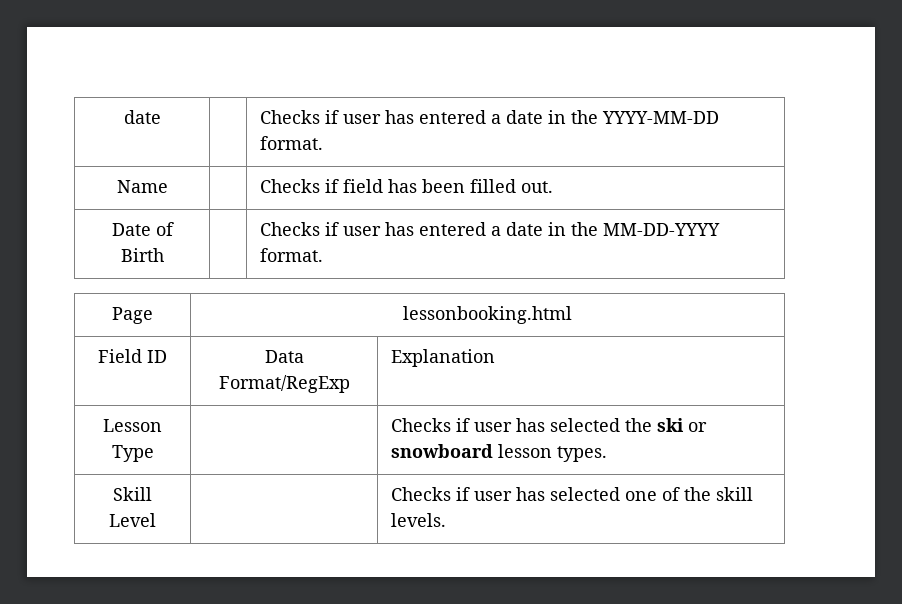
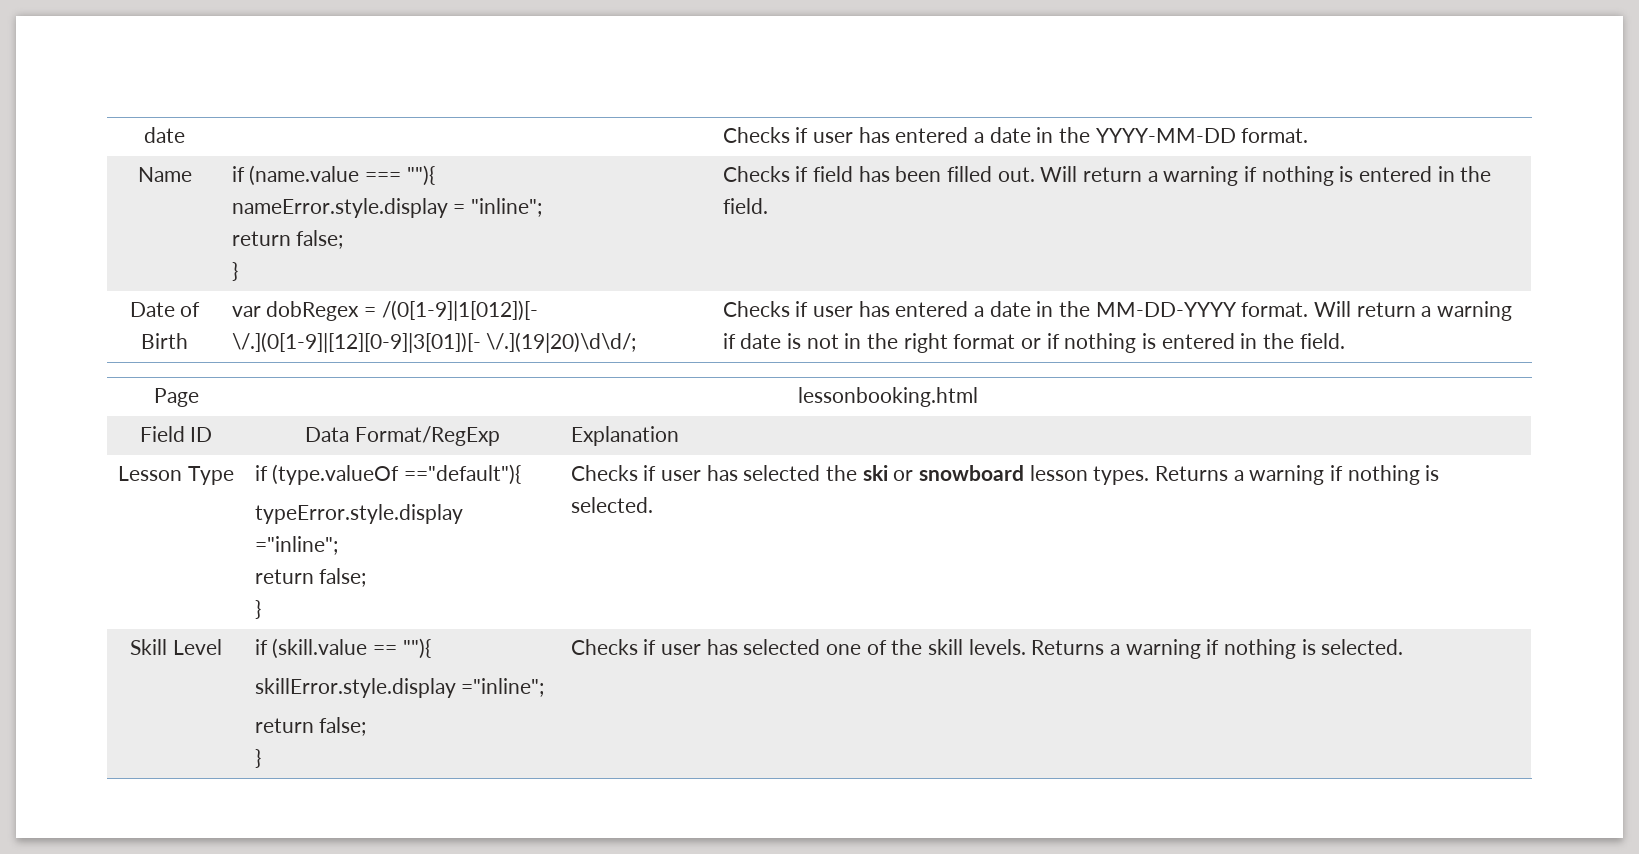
- Name | | Checks if field has been filled out.
- Date of Birth | | Checks if user has entered a date in the MM-DD-YYYY format.
+ Name | if (name.value === ""){
+ nameError.style.display = "inline";
+ return false;
+ } | Checks if field has been filled out. Will return a warning if nothing is entered in the field.
+ Date of Birth | var dobRegex = /(0[1-9]|1[012])[- \/.](0[1-9]|[12][0-9]|3[01])[- \/.](19|20)\d\d/; | Checks if user has entered a date in the MM-DD-YYYY format. Will return a warning if date is not in the right format or if nothing is entered in the field.
- Lesson Type | | Checks if user has selected the ski or snowboard lesson types.
- Skill Level | | Checks if user has selected one of the skill levels.
+ Lesson Type | if (type.valueOf =="default"){
+ typeError.style.display ="inline";
+ return false;
+ } | Checks if user has selected the ski or snowboard lesson types. Returns a warning if nothing is selected.
+ Skill Level | if (skill.value == ""){
+ skillError.style.display ="inline";
+ return false;
+ } | Checks if user has selected one of the skill levels. Returns a warning if nothing is selected.

